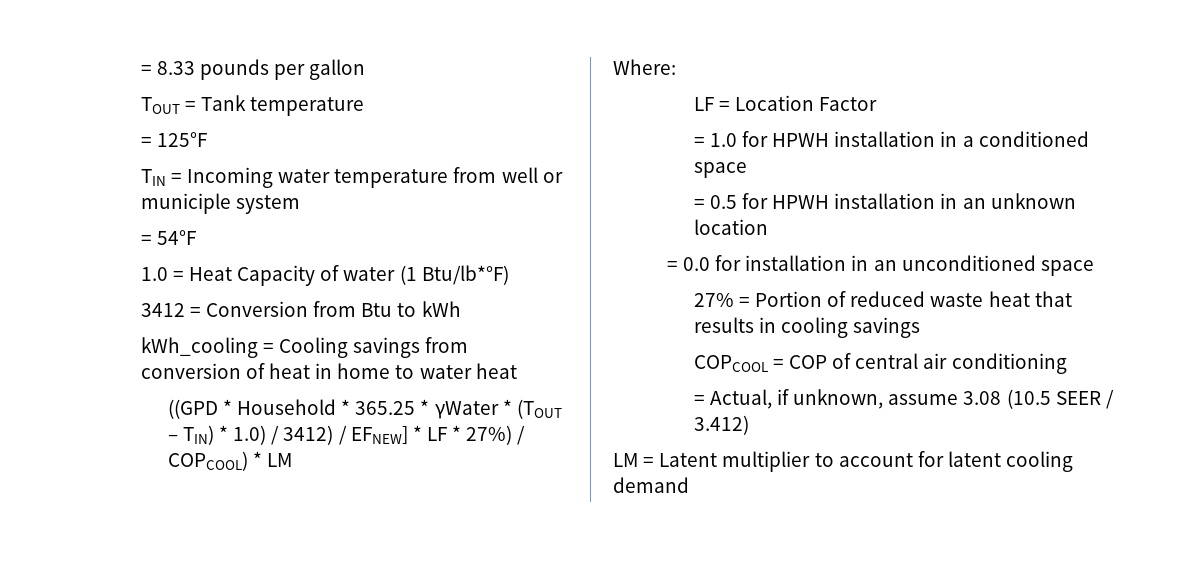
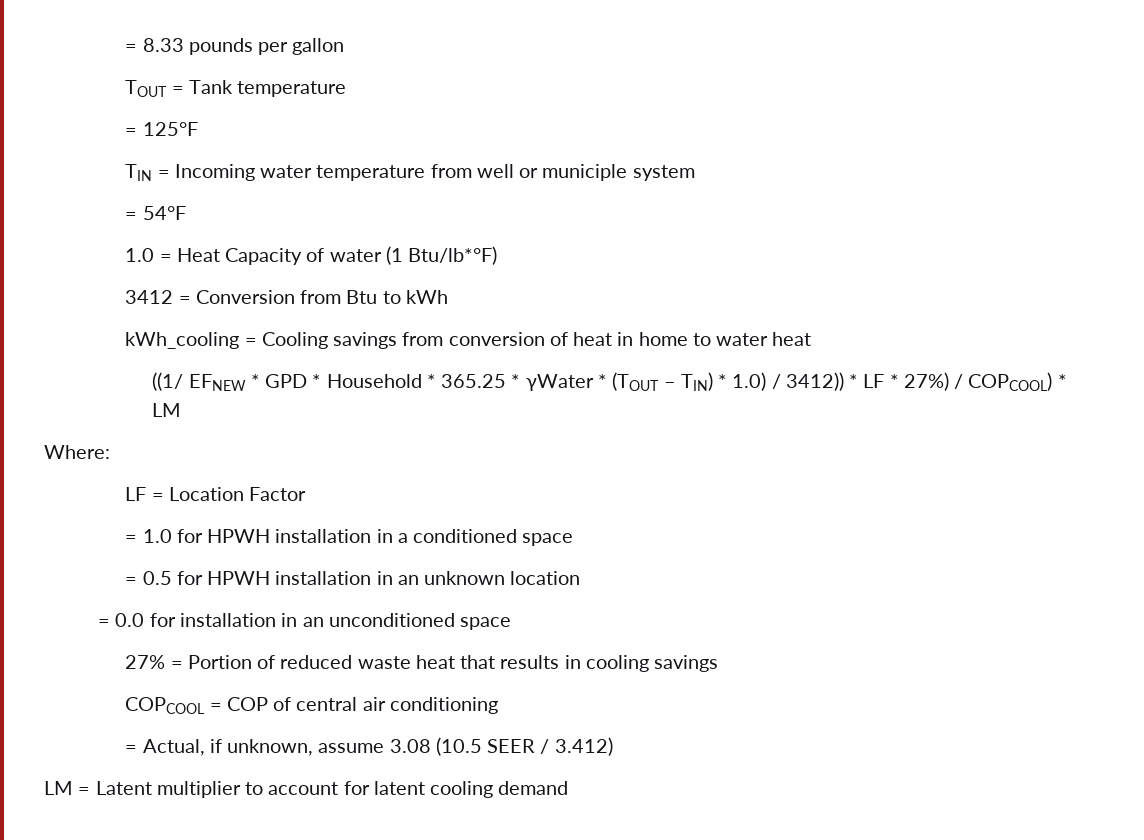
- ((GPD * Household * 365.25 * γWater * (TOUT – TIN) * 1.0) / 3412) / EFNEW] * LF * 27%) / COPCOOL) * LM
+ ((1/ EFNEW * GPD * Household * 365.25 * γWater * (TOUT – TIN) * 1.0) / 3412)) * LF * 27%) / COPCOOL) * LM

